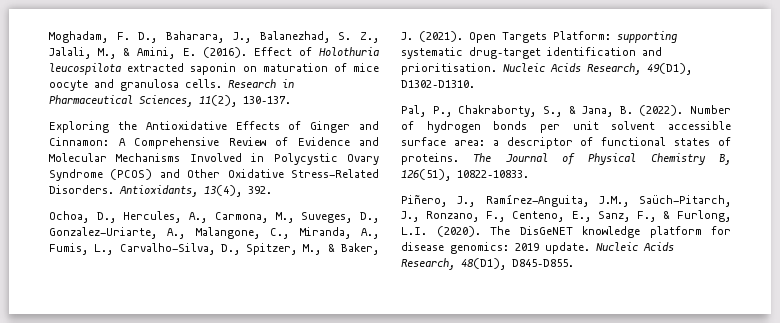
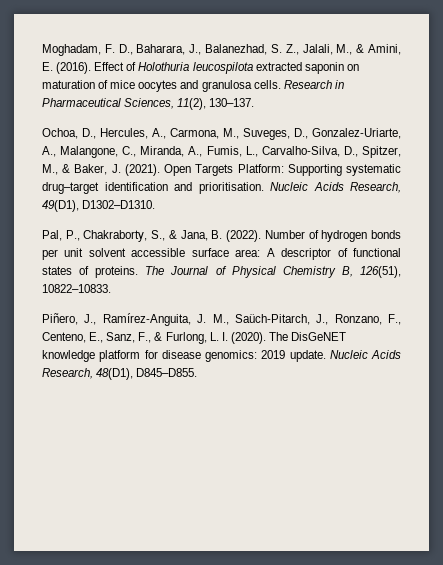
- Effect of Holothuria leucospilota extracted saponin on maturation of mice oocyte and granulosa cells.
+ Effect of Holothuria leucospilota extracted saponin on maturation of mice oocytes and granulosa cells.
- Exploring the Antioxidative Effects of Ginger and Cinnamon: A Comprehensive Review of Evidence and Molecular Mechanisms Involved in Polycystic Ovary Syndrome (PCOS) and Other Oxidative Stress-Related Disorders. Antioxidants, 13(4), 392.
- Open Targets Platform: supporting systematic drug–target identification and prioritisation.
+ Open Targets Platform: Supporting systematic drug–target identification and prioritisation.
- Number of hydrogen bonds per unit solvent accessible surface area: a descriptor of functional states of proteins.
+ Number of hydrogen bonds per unit solvent accessible surface area: A descriptor of functional states of proteins.
- Piñero, J., Ramírez-Anguita, J.M., Saüch-Pitarch, J., Ronzano, F., Centeno, E., Sanz, F., & Furlong, L.I. (2020).
+ Piñero, J., Ramírez-Anguita, J. M., Saüch-Pitarch, J., Ronzano, F., Centeno, E., Sanz, F., & Furlong, L. I. (2020).

